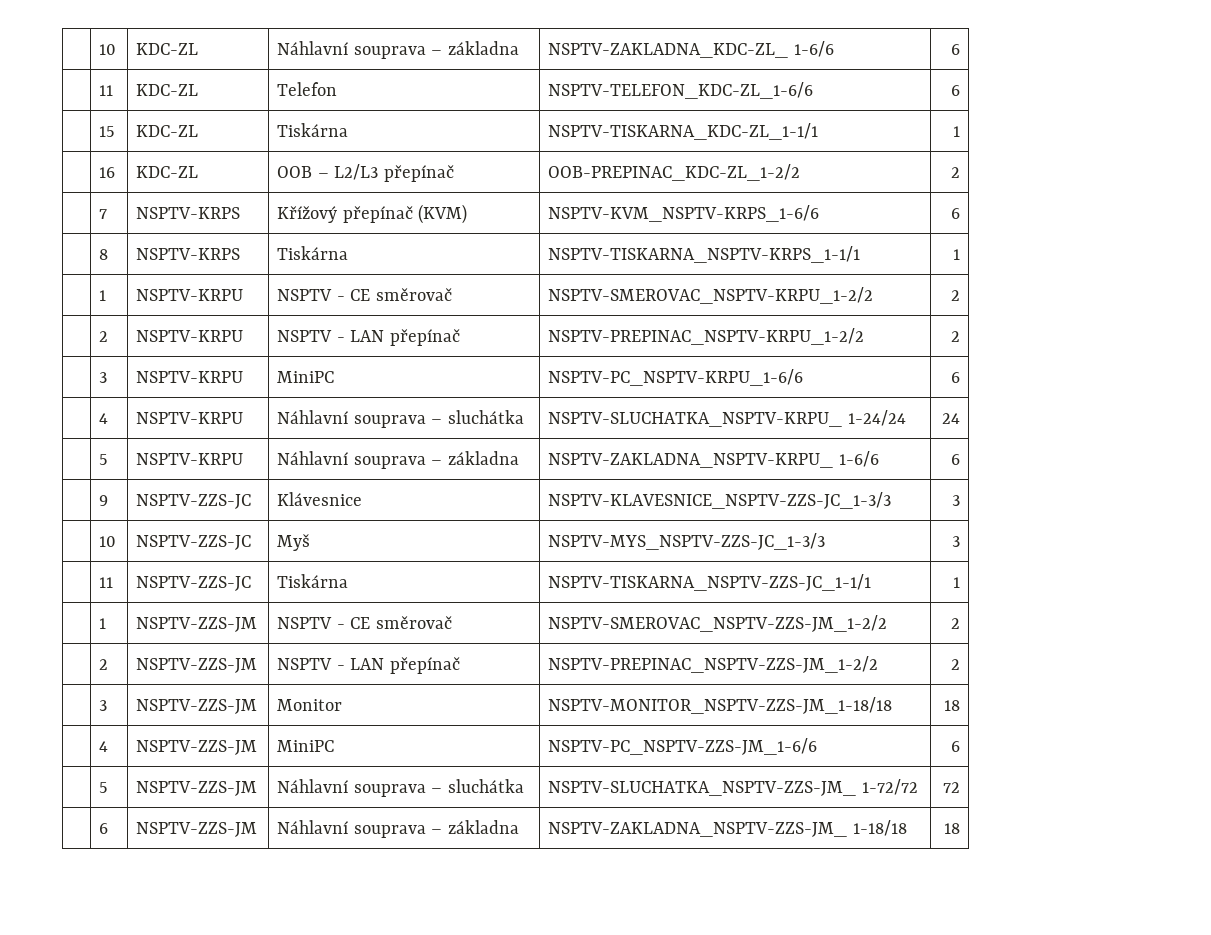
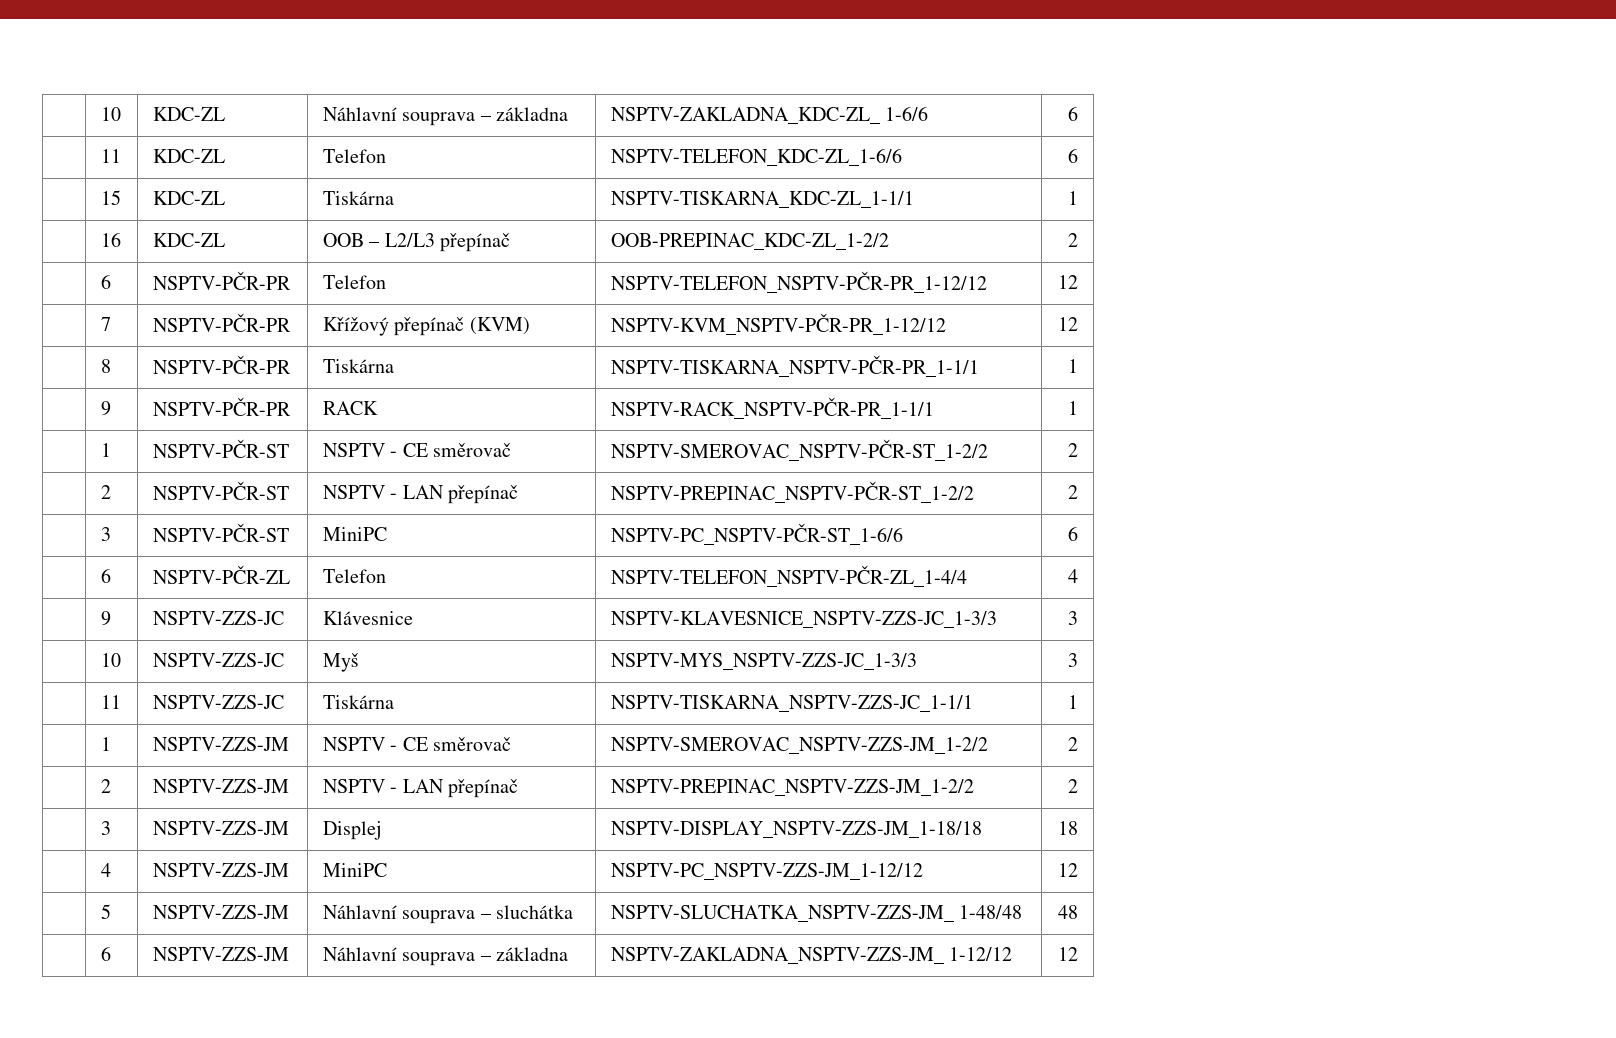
+ | 6 | NSPTV-PČR-PR | Telefon | NSPTV-TELEFON_NSPTV-PČR-PR_1-12/12 | 12
- | 7 | NSPTV-KRPS | Křížový přepínač (KVM) | NSPTV-KVM_NSPTV-KRPS_1-6/6 | 6
+ | 7 | NSPTV-PČR-PR | Křížový přepínač (KVM) | NSPTV-KVM_NSPTV-PČR-PR_1-12/12 | 12
- | 8 | NSPTV-KRPS | Tiskárna | NSPTV-TISKARNA_NSPTV-KRPS_1-1/1 | 1
- | 1 | NSPTV-KRPU | NSPTV - CE směrovač | NSPTV-SMEROVAC_NSPTV-KRPU_1-2/2 | 2
- | 2 | NSPTV-KRPU | NSPTV - LAN přepínač | NSPTV-PREPINAC_NSPTV-KRPU_1-2/2 | 2
- | 3 | NSPTV-KRPU | MiniPC | NSPTV-PC_NSPTV-KRPU_1-6/6 | 6
- | 4 | NSPTV-KRPU | Náhlavní souprava – sluchátka | NSPTV-SLUCHATKA_NSPTV-KRPU_ 1-24/24 | 24
- | 5 | NSPTV-KRPU | Náhlavní souprava – základna | NSPTV-ZAKLADNA_NSPTV-KRPU_ 1-6/6 | 6
+ | 8 | NSPTV-PČR-PR | Tiskárna | NSPTV-TISKARNA_NSPTV-PČR-PR_1-1/1 | 1
+ | 9 | NSPTV-PČR-PR | RACK | NSPTV-RACK_NSPTV-PČR-PR_1-1/1 | 1
+ | 1 | NSPTV-PČR-ST | NSPTV - CE směrovač | NSPTV-SMEROVAC_NSPTV-PČR-ST_1-2/2 | 2
+ | 2 | NSPTV-PČR-ST | NSPTV - LAN přepínač | NSPTV-PREPINAC_NSPTV-PČR-ST_1-2/2 | 2
+ | 3 | NSPTV-PČR-ST | MiniPC | NSPTV-PC_NSPTV-PČR-ST_1-6/6 | 6
+ | 6 | NSPTV-PČR-ZL | Telefon | NSPTV-TELEFON_NSPTV-PČR-ZL_1-4/4 | 4
- | 3 | NSPTV-ZZS-JM | Monitor | NSPTV-MONITOR_NSPTV-ZZS-JM_1-18/18 | 18
+ | 3 | NSPTV-ZZS-JM | Displej | NSPTV-DISPLAY_NSPTV-ZZS-JM_1-18/18 | 18
- | 4 | NSPTV-ZZS-JM | MiniPC | NSPTV-PC_NSPTV-ZZS-JM_1-6/6 | 6
+ | 4 | NSPTV-ZZS-JM | MiniPC | NSPTV-PC_NSPTV-ZZS-JM_1-12/12 | 12
- | 5 | NSPTV-ZZS-JM | Náhlavní souprava – sluchátka | NSPTV-SLUCHATKA_NSPTV-ZZS-JM_ 1-72/72 | 72
+ | 5 | NSPTV-ZZS-JM | Náhlavní souprava – sluchátka | NSPTV-SLUCHATKA_NSPTV-ZZS-JM_ 1-48/48 | 48
- | 6 | NSPTV-ZZS-JM | Náhlavní souprava – základna | NSPTV-ZAKLADNA_NSPTV-ZZS-JM_ 1-18/18 | 18
+ | 6 | NSPTV-ZZS-JM | Náhlavní souprava – základna | NSPTV-ZAKLADNA_NSPTV-ZZS-JM_ 1-12/12 | 12

